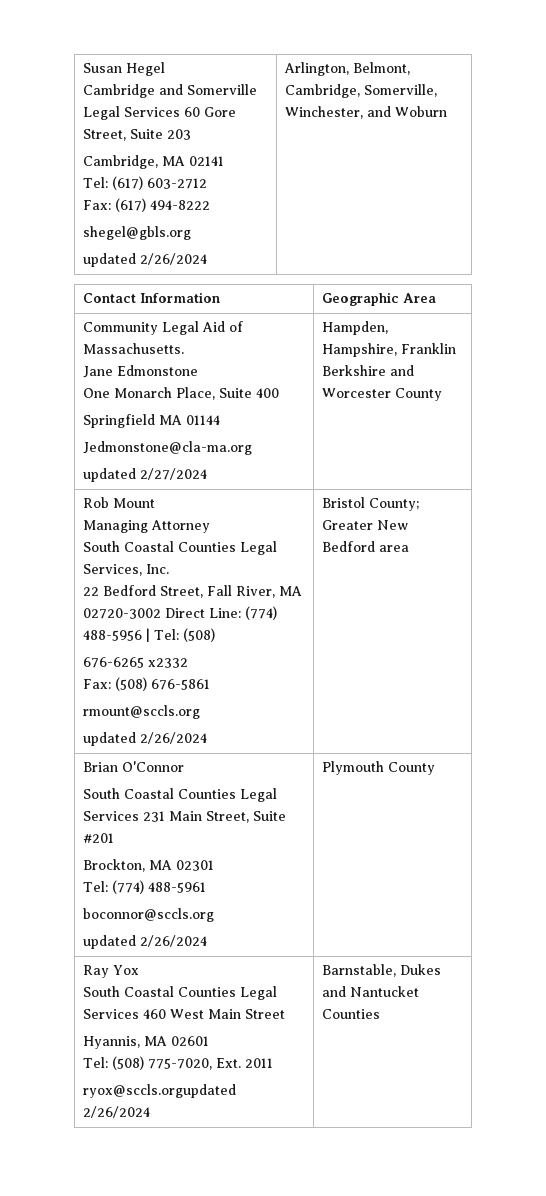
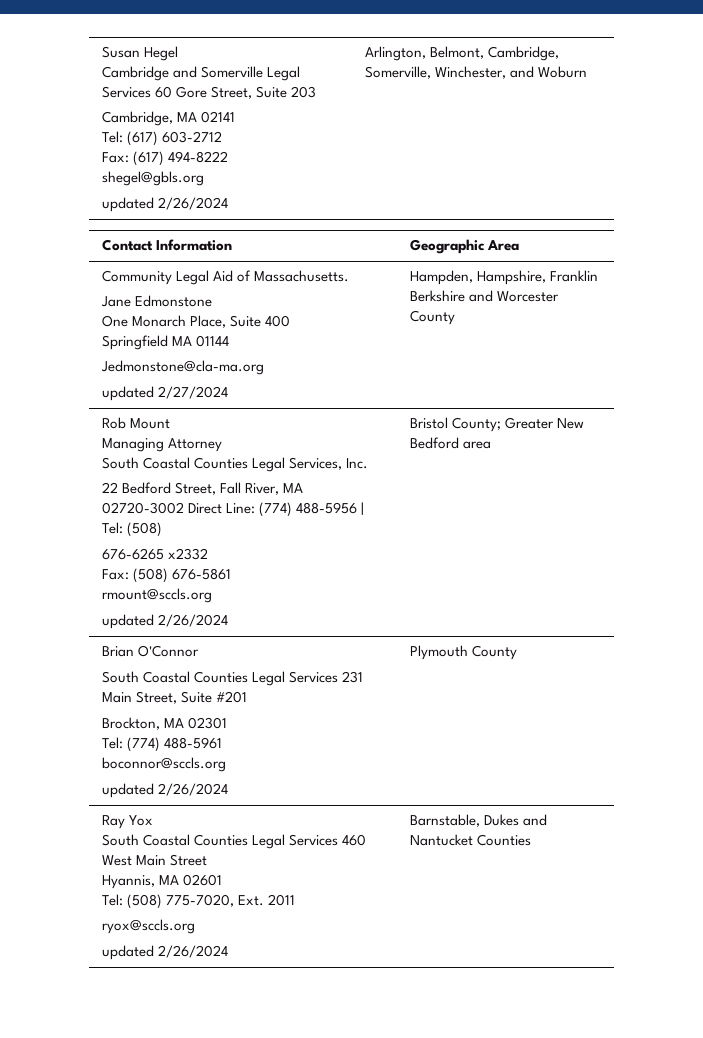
  Ray Yox
  South Coastal Counties Legal Services 460 West Main Street
  Hyannis, MA 02601
  Tel: (508) 775-7020, Ext. 2011
- ryox@sccls.orgupdated 2/26/2024 | Barnstable, Dukes and Nantucket Counties
+ ryox@sccls.org
+ updated 2/26/2024 | Barnstable, Dukes and Nantucket Counties

